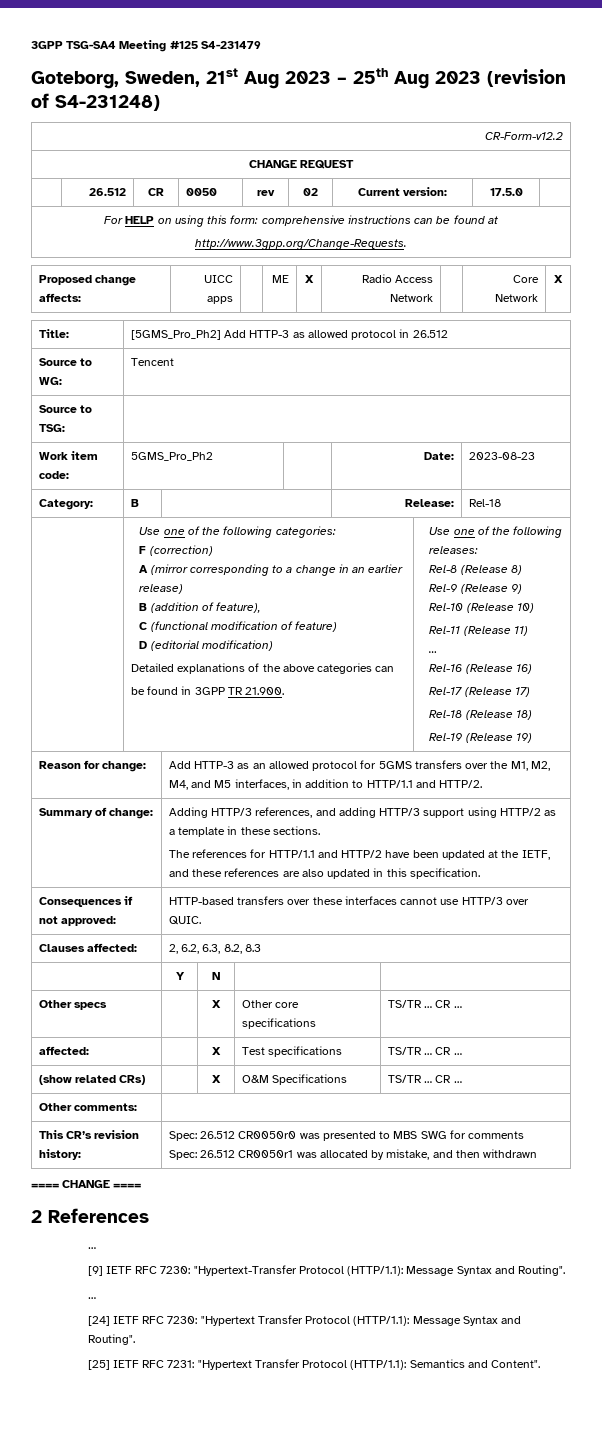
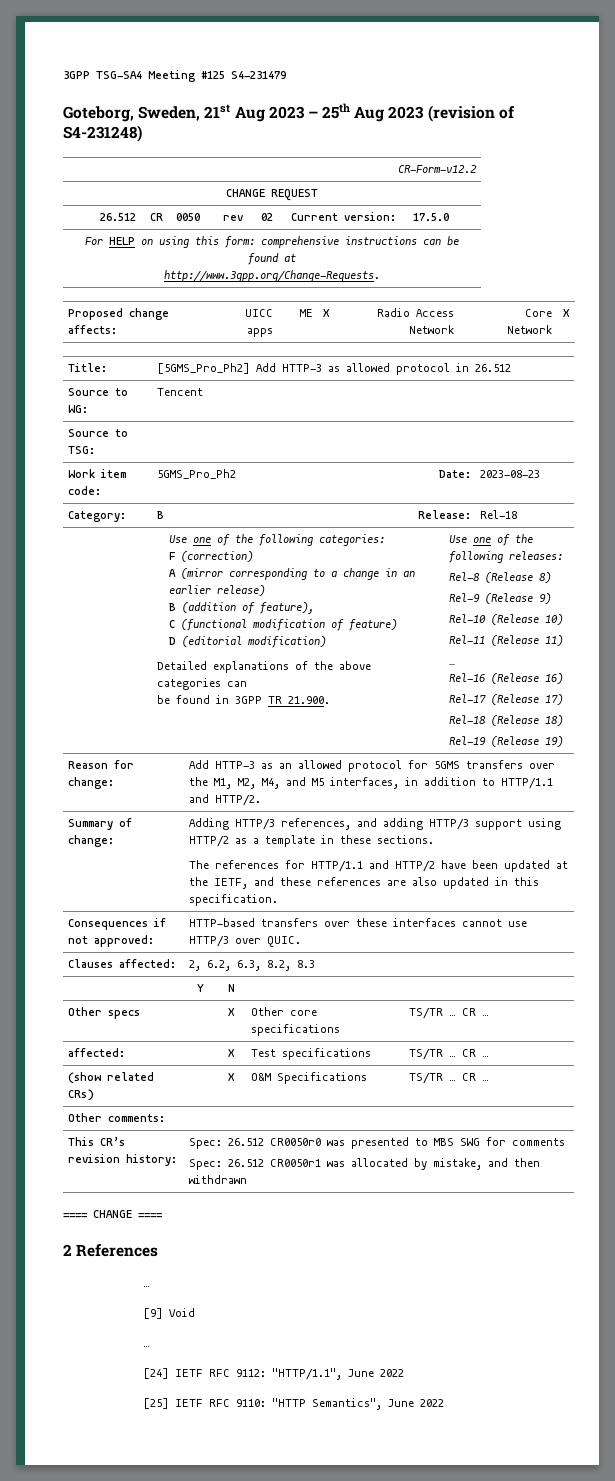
- [9] IETF RFC 7230: "Hypertext-Transfer Protocol (HTTP/1.1): Message Syntax and Routing".
+ [9] Void
  …
- [24] IETF RFC 7230: "Hypertext Transfer Protocol (HTTP/1.1): Message Syntax and Routing".
- [25] IETF RFC 7231: "Hypertext Transfer Protocol (HTTP/1.1): Semantics and Content".
+ [24] IETF RFC 9112: "HTTP/1.1", June 2022
+ [25] IETF RFC 9110: "HTTP Semantics", June 2022

